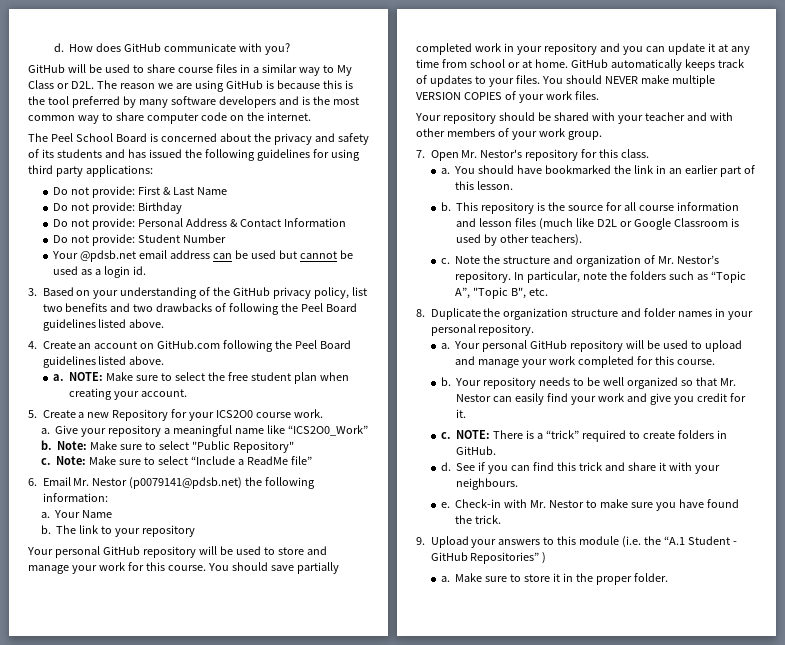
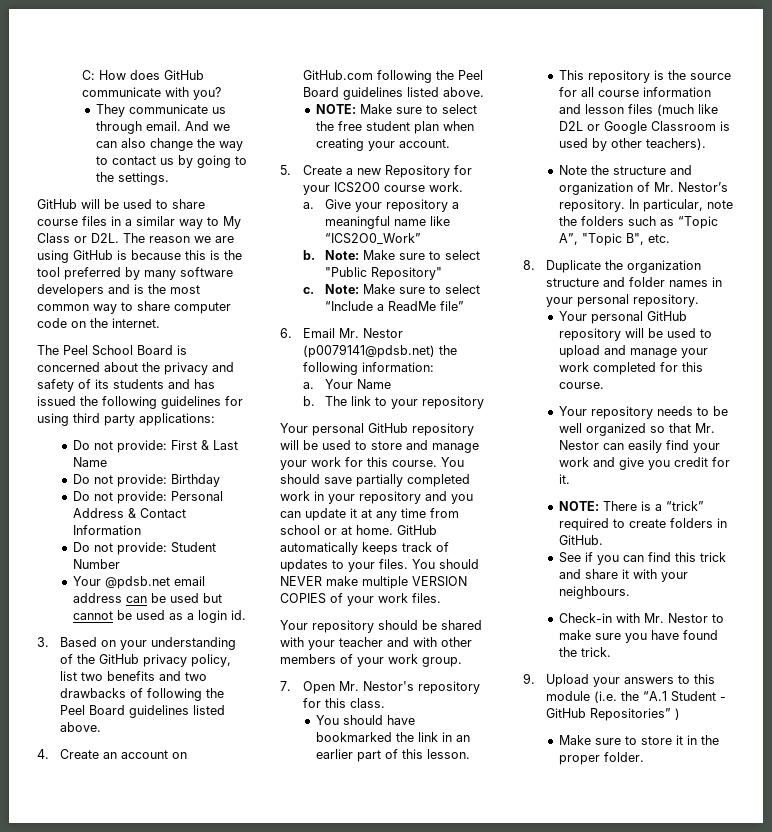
- d. How does GitHub communicate with you?
+ C: How does GitHub communicate with you?
+ They communicate us through email. And we can also change the way to contact us by going to the settings.
  4. Create an account on GitHub.com following the Peel Board guidelines listed above.
- a. NOTE: Make sure to select the free student plan when creating your account.
+ NOTE: Make sure to select the free student plan when creating your account.
  7. Open Mr. Nestor's repository for this class.
- a. You should have bookmarked the link in an earlier part of this lesson.
- b. This repository is the source for all course information and lesson files (much like D2L or Google Classroom is used by other teachers).
- c. Note the structure and organization of Mr. Nestor’s repository.
+ You should have bookmarked the link in an earlier part of this lesson.
+ This repository is the source for all course information and lesson files (much like D2L or Google Classroom is used by other teachers).
+ Note the structure and organization of Mr. Nestor’s repository.
  8. Duplicate the organization structure and folder names in your personal repository.
- a. Your personal GitHub repository will be used to upload and manage your work completed for this course.
- b. Your repository needs to be well organized so that Mr. Nestor can easily find your work and give you credit for it.
- c. NOTE: There is a “trick” required to create folders in GitHub.
- d. See if you can find this trick and share it with your neighbours.
+ Your personal GitHub repository will be used to upload and manage your work completed for this course.
+ Your repository needs to be well organized so that Mr. Nestor can easily find your work and give you credit for it.
+ NOTE: There is a “trick” required to create folders in GitHub.
+ See if you can find this trick and share it with your neighbours.
- e.
  9. Upload your answers to this module (i.e. the “A.1 Student - GitHub Repositories” )
- a. Make sure to store it in the proper folder.
+ Make sure to store it in the proper folder.

